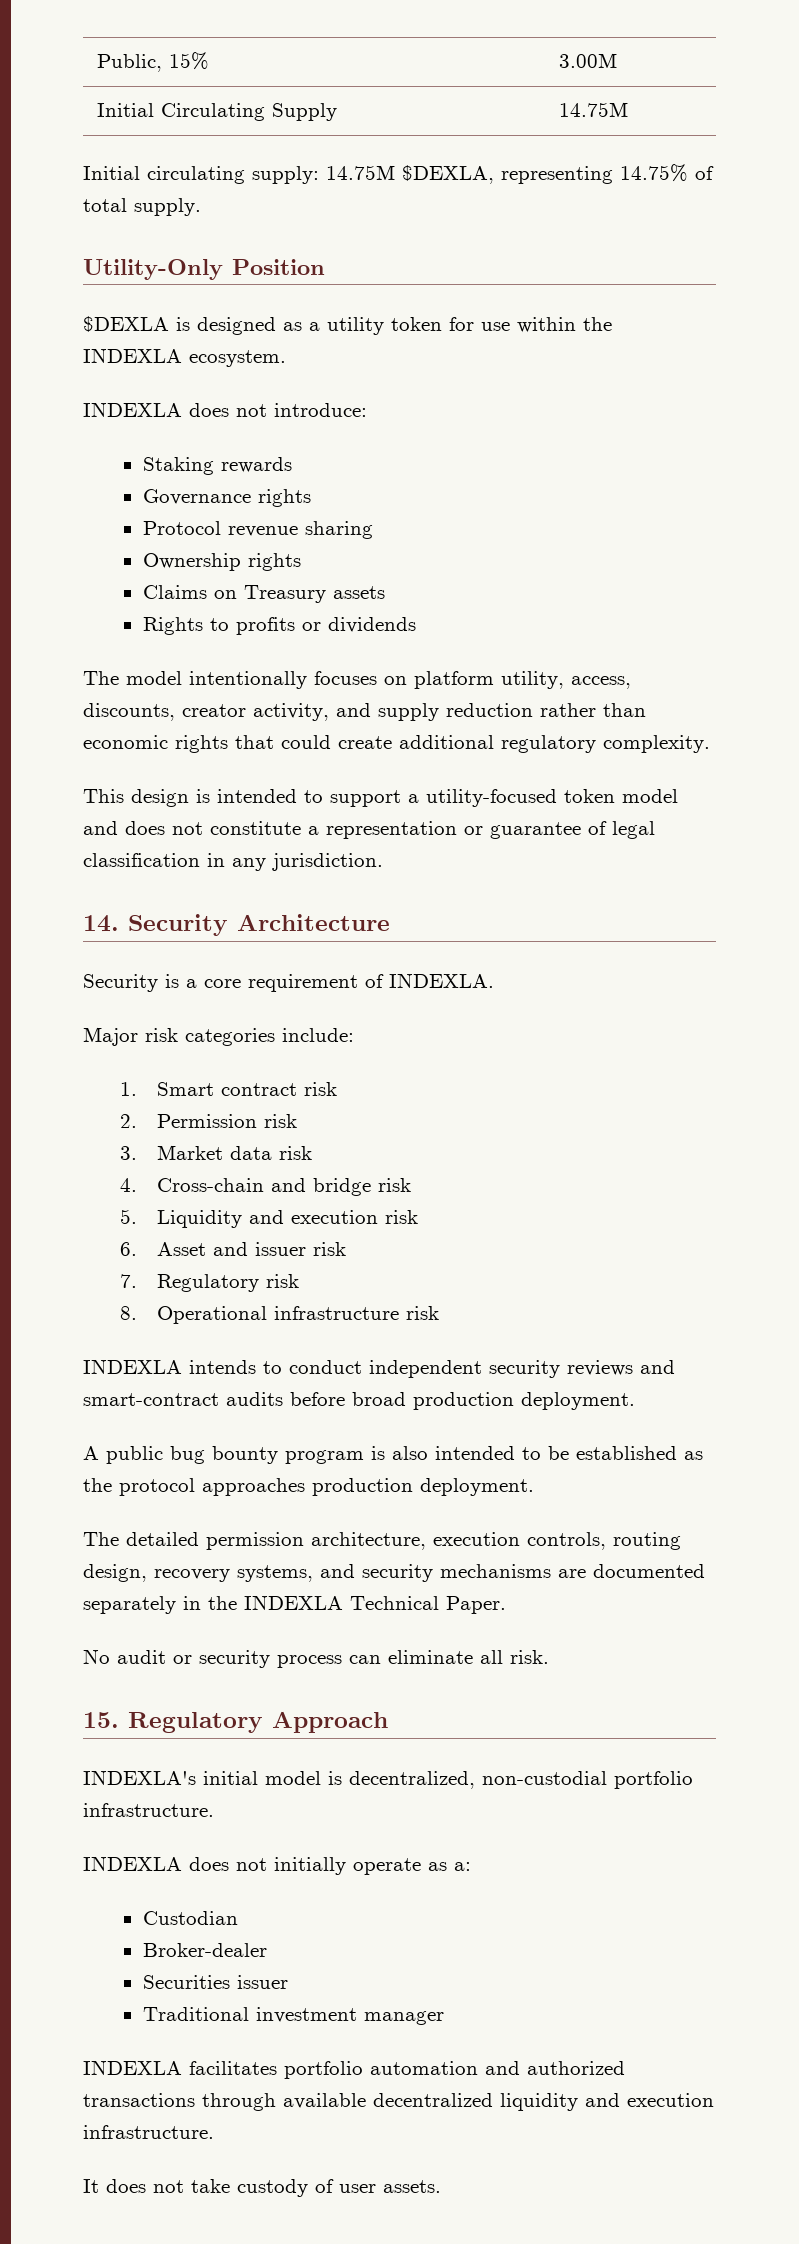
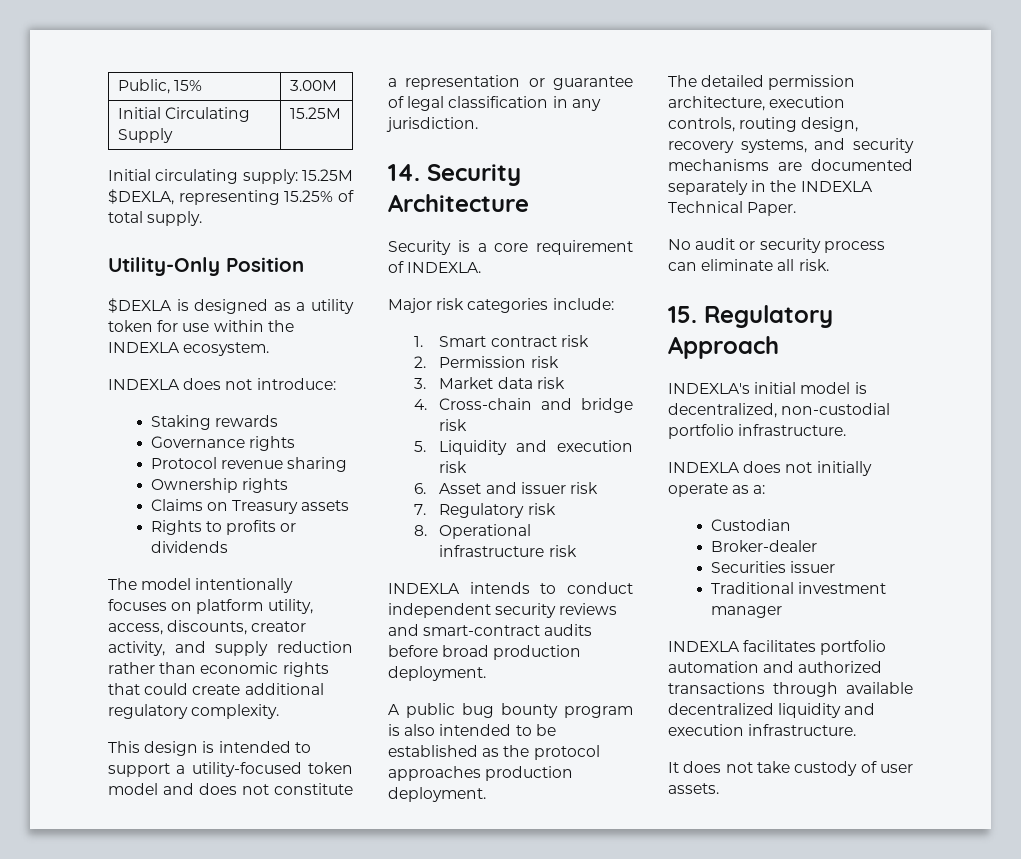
- Initial Circulating Supply | 14.75M
+ Initial Circulating Supply | 15.25M
- Initial circulating supply: 14.75M $DEXLA, representing 14.75% of total supply.
+ Initial circulating supply: 15.25M $DEXLA, representing 15.25% of total supply.

